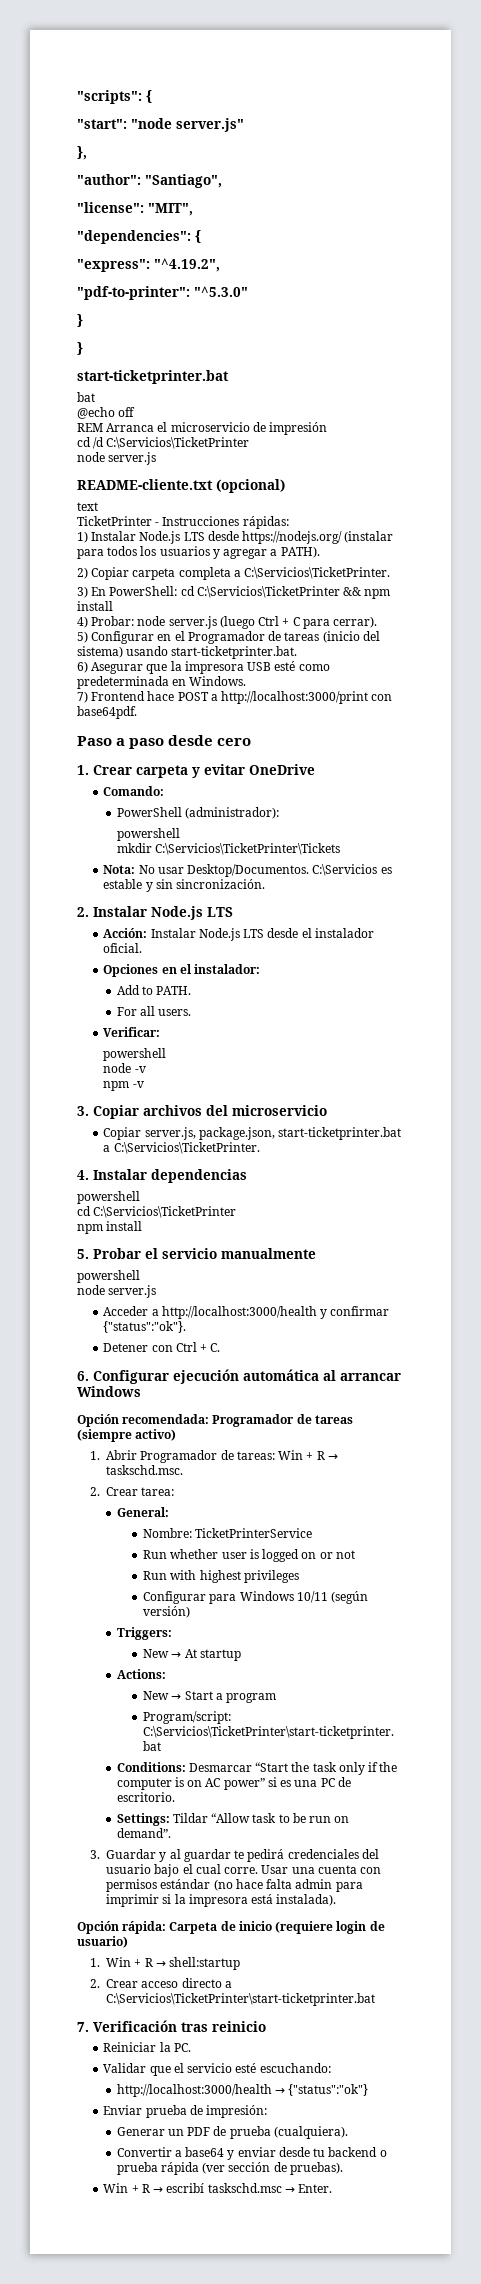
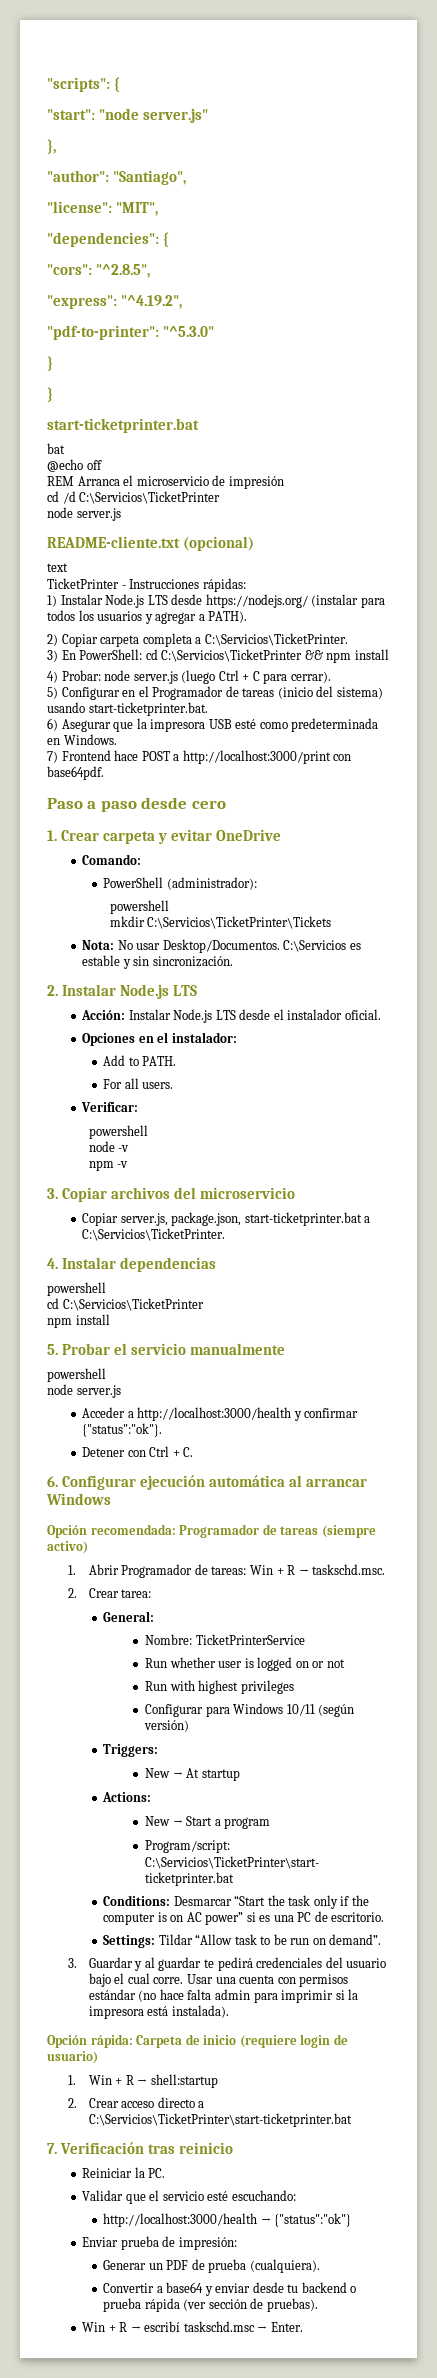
+ "cors": "^2.8.5",

